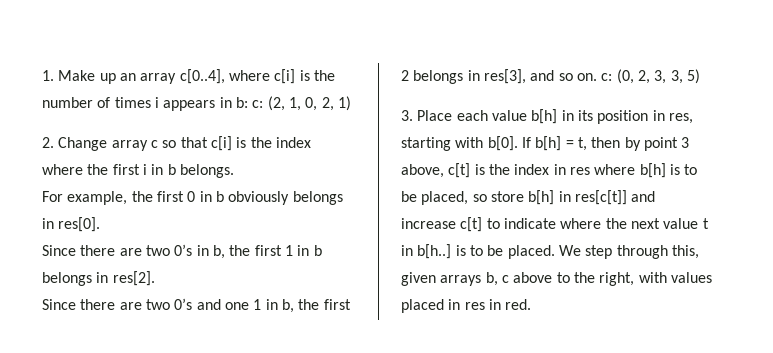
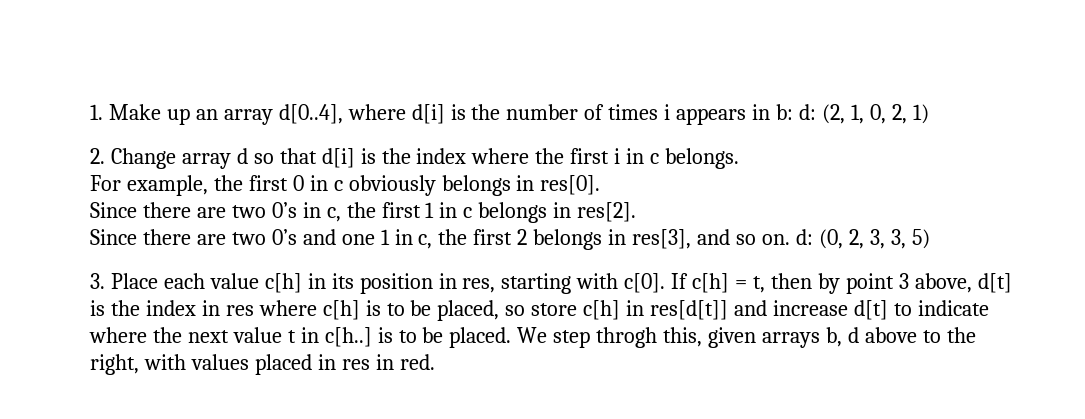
- 1. Make up an array c[0..4], where c[i] is the number of times i appears in b: c: (2, 1, 0, 2, 1)
+ 1. Make up an array d[0..4], where d[i] is the number of times i appears in b: d: (2, 1, 0, 2, 1)
- 2. Change array c so that c[i] is the index where the first i in b belongs.
+ 2. Change array d so that d[i] is the index where the first i in c belongs.
- For example, the first 0 in b obviously belongs in res[0].
+ For example, the first 0 in c obviously belongs in res[0].
- Since there are two 0’s in b, the first 1 in b belongs in res[2].
+ Since there are two 0’s in c, the first 1 in c belongs in res[2].
- Since there are two 0’s and one 1 in b, the first 2 belongs in res[3], and so on. c: (0, 2, 3, 3, 5)
+ Since there are two 0’s and one 1 in c, the first 2 belongs in res[3], and so on. d: (0, 2, 3, 3, 5)
- 3. Place each value b[h] in its position in res, starting with b[0]. If b[h] = t, then by point 3 above, c[t] is the index in res where b[h] is to be placed, so store b[h] in res[c[t]] and increase c[t] to indicate where the next value t in b[h..] is to be placed.
+ 3. Place each value c[h] in its position in res, starting with c[0]. If c[h] = t, then by point 3 above, d[t] is the index in res where c[h] is to be placed, so store c[h] in res[d[t]] and increase d[t] to indicate where the next value t in c[h..] is to be placed.
- We step through this, given arrays b, c above to the right, with values placed in res in red.
+ We step throgh this, given arrays b, d above to the right, with values placed in res in red.

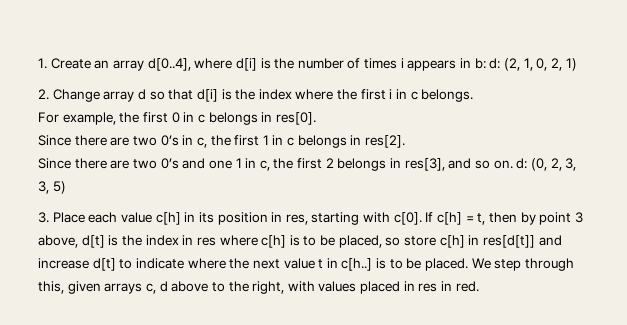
- 1. Make up an array d[0..4], where d[i] is the number of times i appears in b: d: (2, 1, 0, 2, 1)
+ 1. Create an array d[0..4], where d[i] is the number of times i appears in b: d: (2, 1, 0, 2, 1)
- For example, the first 0 in c obviously belongs in res[0].
+ For example, the first 0 in c belongs in res[0].
- We step throgh this, given arrays b, d above to the right, with values placed in res in red.
+ We step through this, given arrays c, d above to the right, with values placed in res in red.

